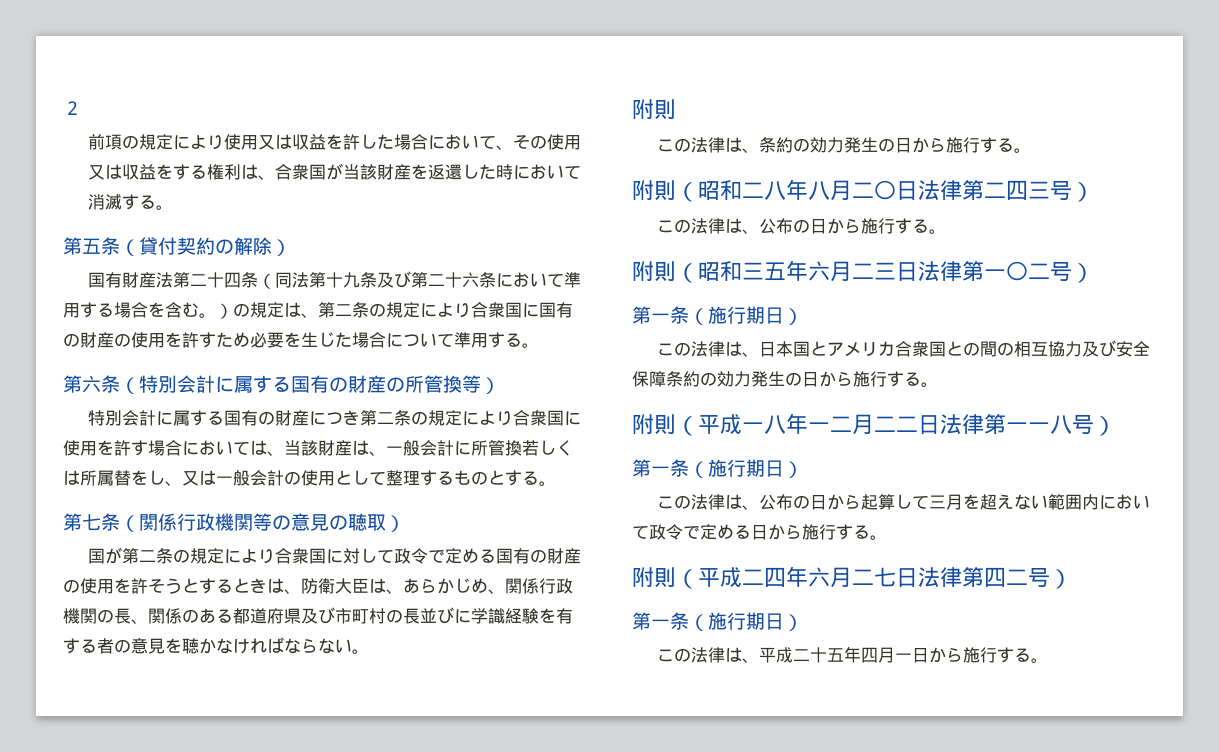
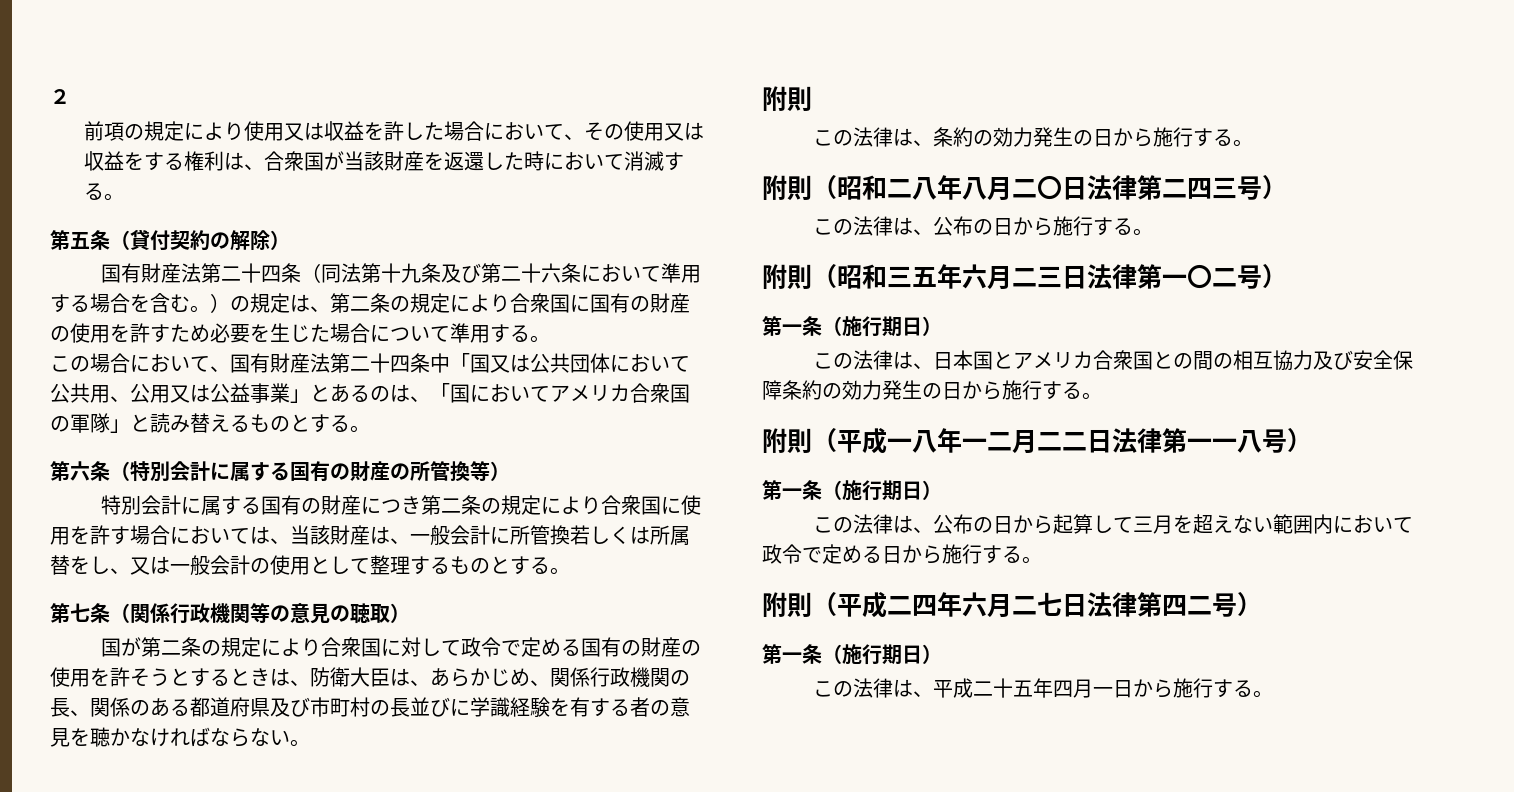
+ この場合において、国有財産法第二十四条中「国又は公共団体において公共用、公用又は公益事業」とあるのは、「国においてアメリカ合衆国の軍隊」と読み替えるものとする。

